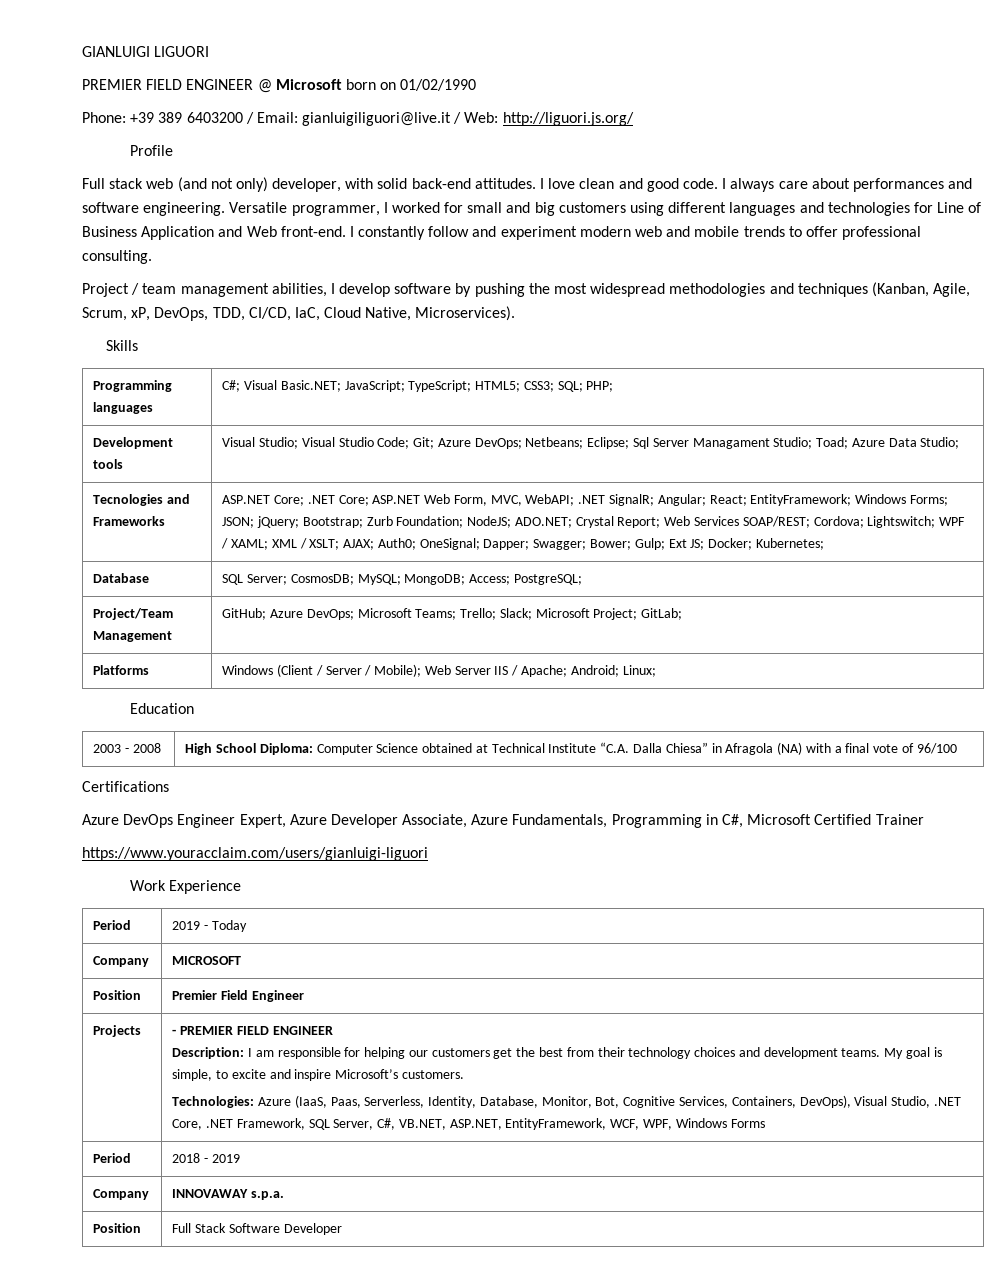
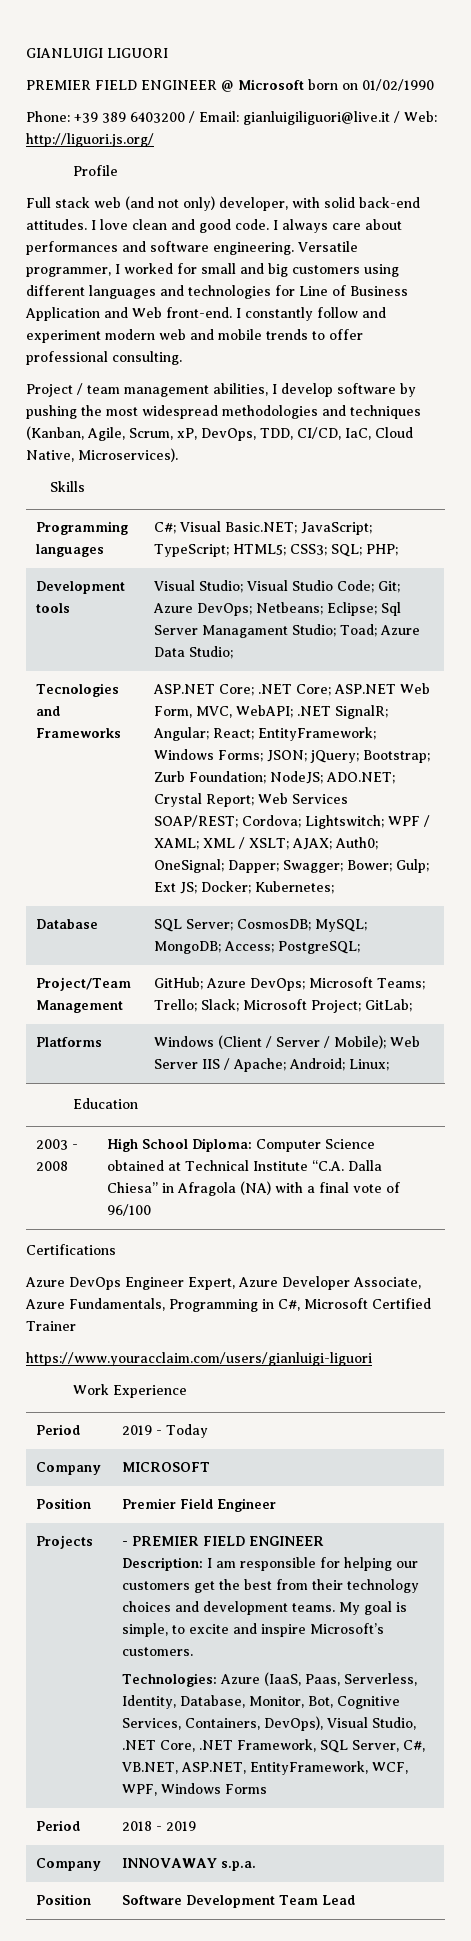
- Position | Full Stack Software Developer
+ Position | Software Development Team Lead

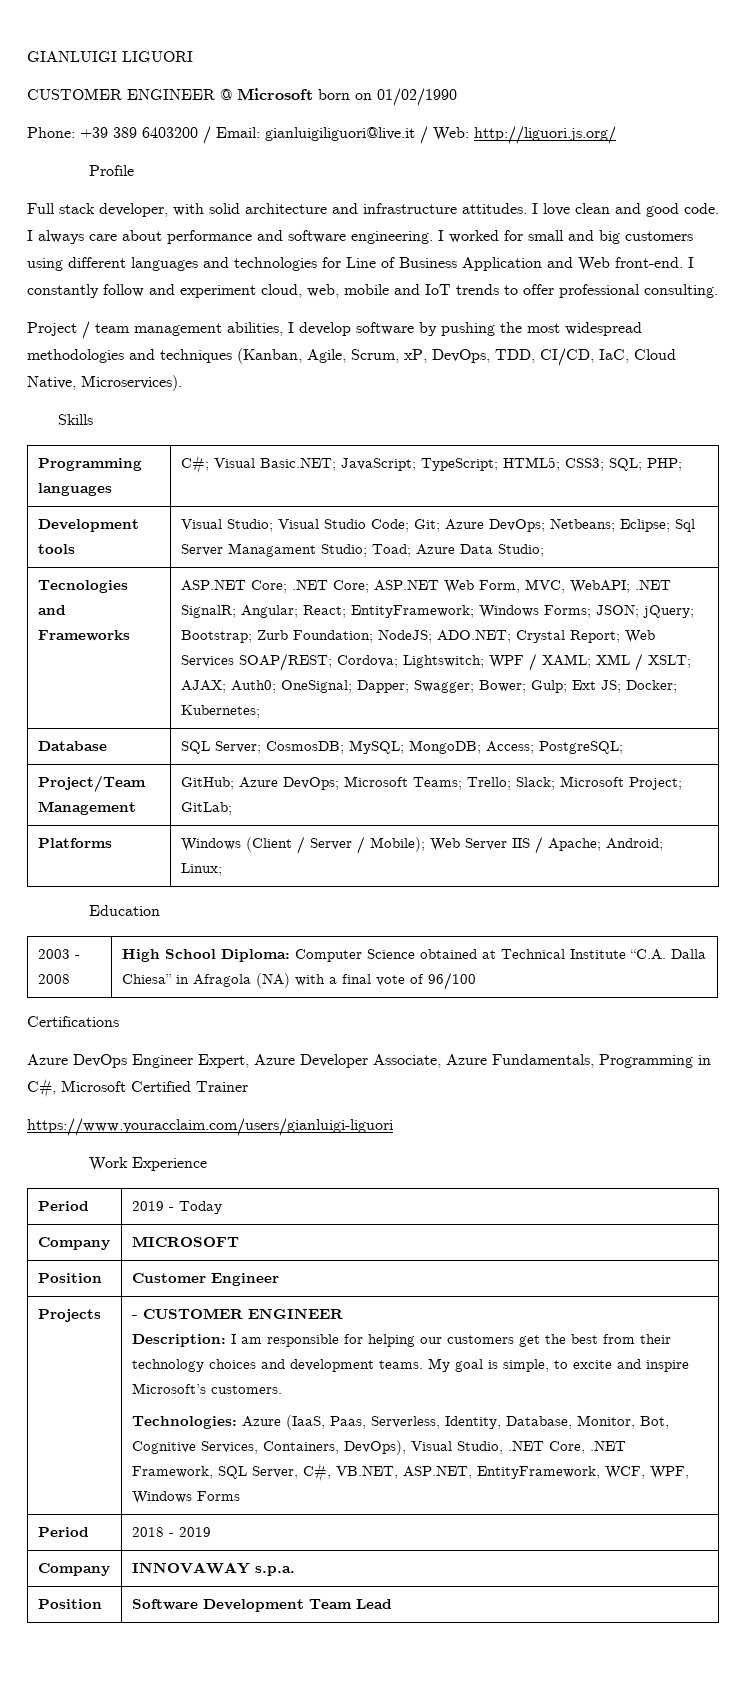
- PREMIER FIELD ENGINEER @ Microsoft born on 01/02/1990
+ CUSTOMER ENGINEER @ Microsoft born on 01/02/1990
- Full stack web (and not only) developer, with solid back-end attitudes.
+ Full stack developer, with solid architecture and infrastructure attitudes.
- I always care about performances and software engineering.
+ I always care about performance and software engineering.
- Versatile programmer, I worked for small and big customers using different languages and technologies for Line of Business Application and Web front-end.
+ I worked for small and big customers using different languages and technologies for Line of Business Application and Web front-end.
- I constantly follow and experiment modern web and mobile trends to offer professional consulting.
+ I constantly follow and experiment cloud, web, mobile and IoT trends to offer professional consulting.
- Position | Premier Field Engineer
+ Position | Customer Engineer
- - PREMIER FIELD ENGINEER
+ - CUSTOMER ENGINEER

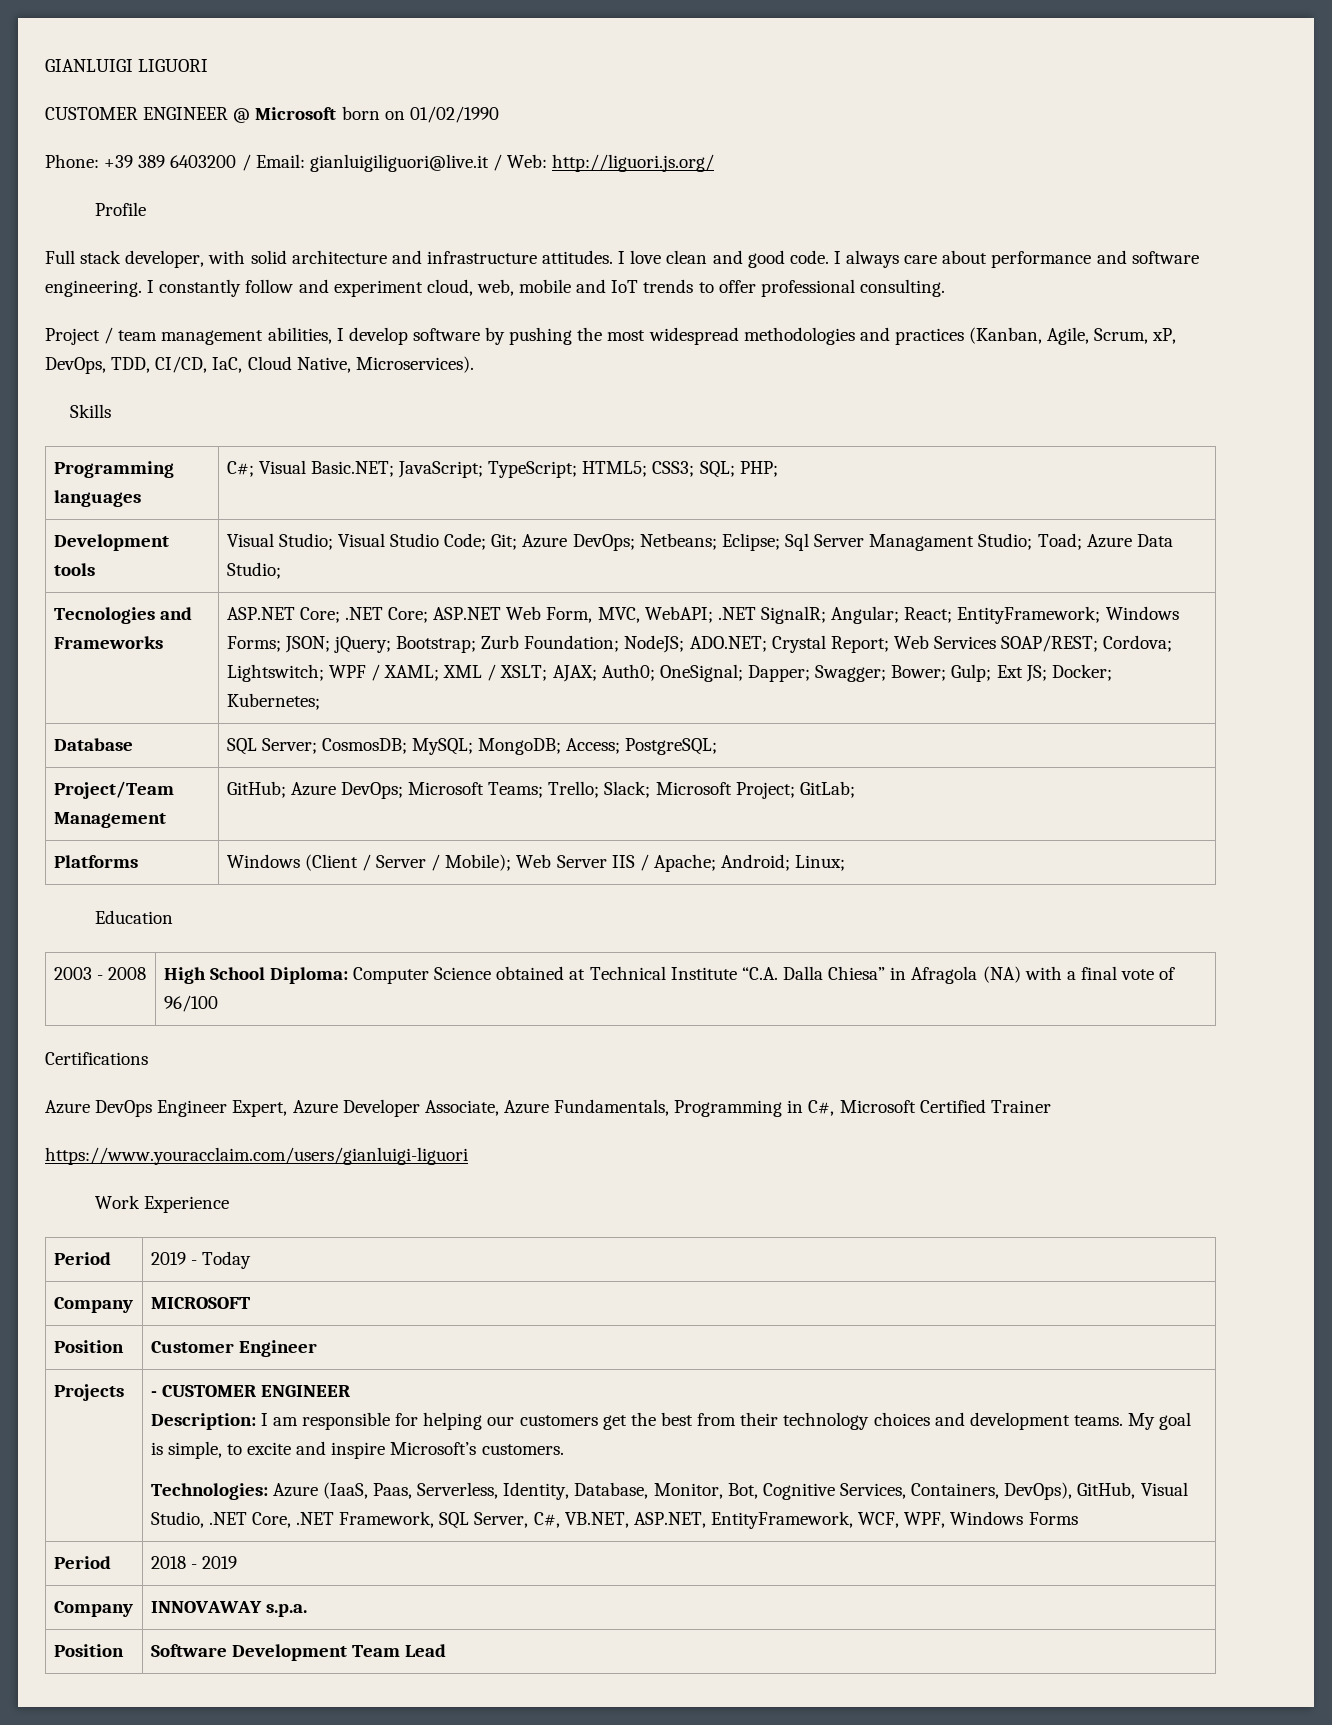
- I worked for small and big customers using different languages and technologies for Line of Business Application and Web front-end. I constantly follow and experiment cloud, web, mobile and IoT trends to offer professional consulting.
+ I constantly follow and experiment cloud, web, mobile and IoT trends to offer professional consulting.
- Project / team management abilities, I develop software by pushing the most widespread methodologies and techniques (Kanban, Agile, Scrum, xP, DevOps, TDD, CI/CD, IaC, Cloud Native, Microservices).
+ Project / team management abilities, I develop software by pushing the most widespread methodologies and practices (Kanban, Agile, Scrum, xP, DevOps, TDD, CI/CD, IaC, Cloud Native, Microservices).
- Technologies: Azure (IaaS, Paas, Serverless, Identity, Database, Monitor, Bot, Cognitive Services, Containers, DevOps), Visual Studio, .NET Core, .NET Framework, SQL Server, C#, VB.NET, ASP.NET, EntityFramework, WCF, WPF, Windows Forms
+ Technologies: Azure (IaaS, Paas, Serverless, Identity, Database, Monitor, Bot, Cognitive Services, Containers, DevOps), GitHub, Visual Studio, .NET Core, .NET Framework, SQL Server, C#, VB.NET, ASP.NET, EntityFramework, WCF, WPF, Windows Forms

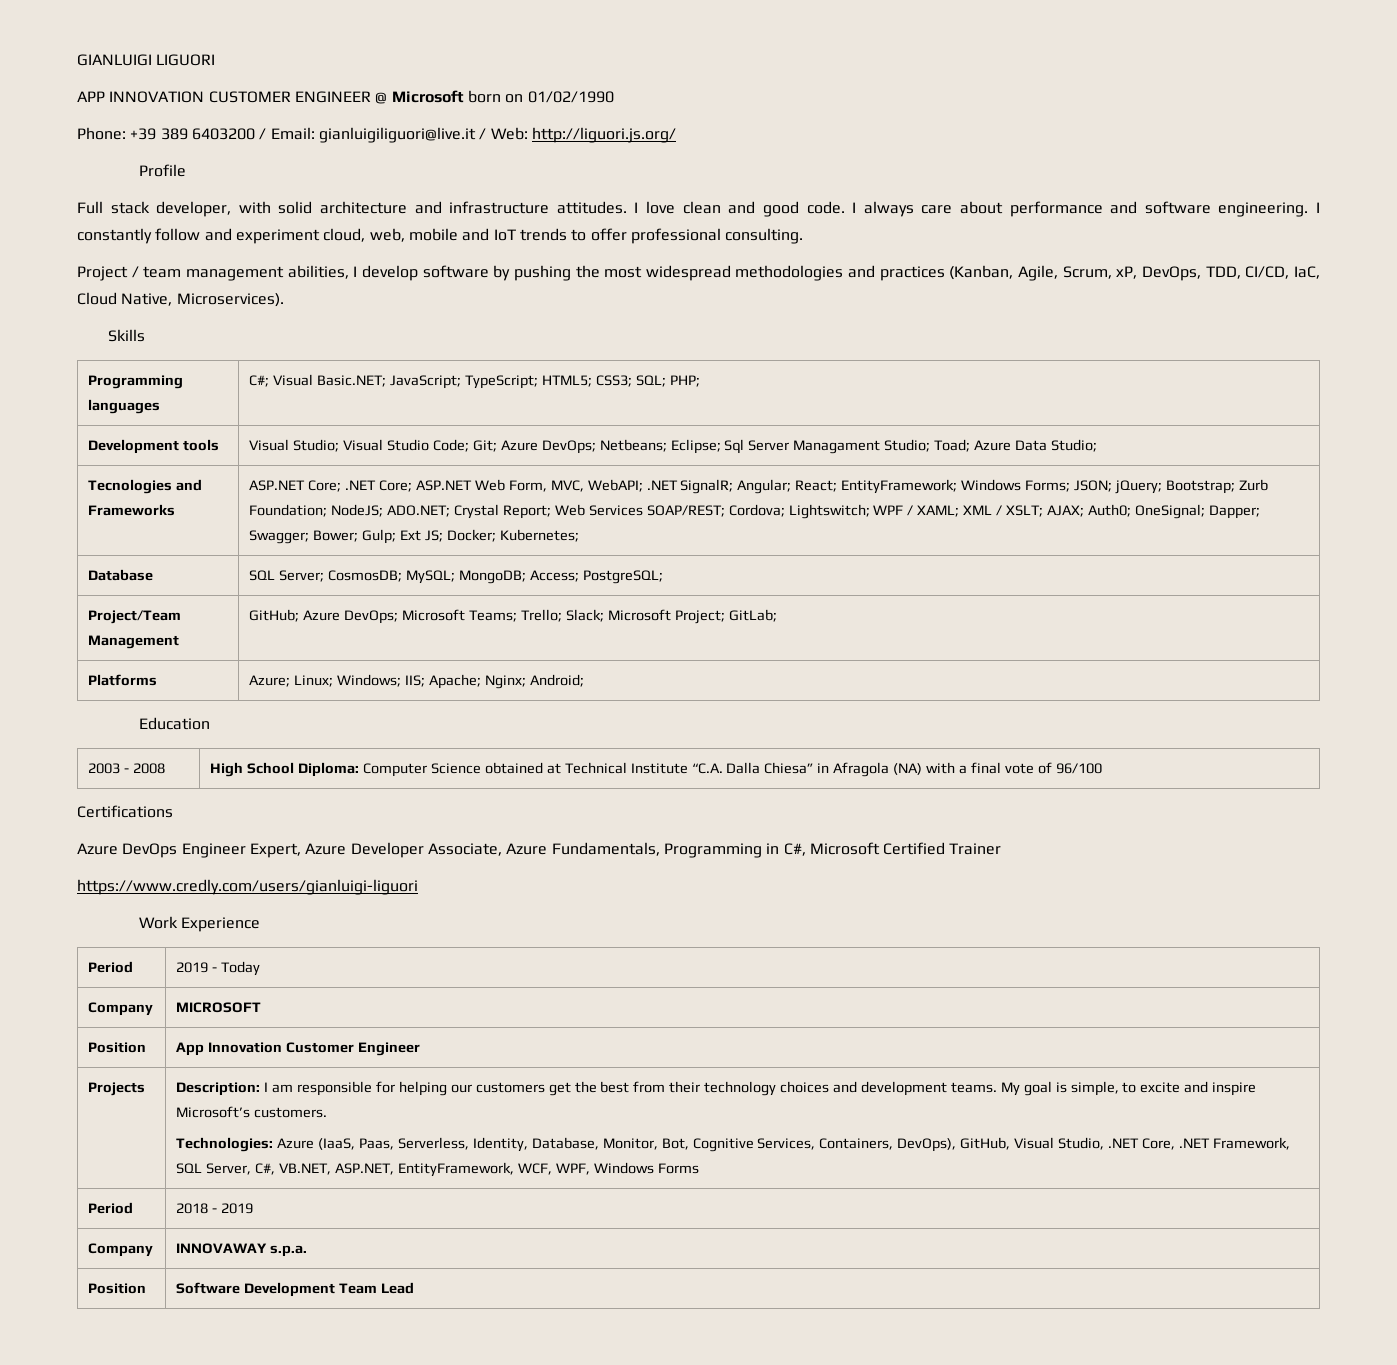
- CUSTOMER ENGINEER @ Microsoft born on 01/02/1990
+ APP INNOVATION CUSTOMER ENGINEER @ Microsoft born on 01/02/1990
- Platforms | Windows (Client / Server / Mobile); Web Server IIS / Apache; Android; Linux;
+ Platforms | Azure; Linux; Windows; IIS; Apache; Nginx; Android;
- https://www.youracclaim.com/users/gianluigi-liguori
+ https://www.credly.com/users/gianluigi-liguori
- Position | Customer Engineer
+ Position | App Innovation Customer Engineer
- - CUSTOMER ENGINEER

